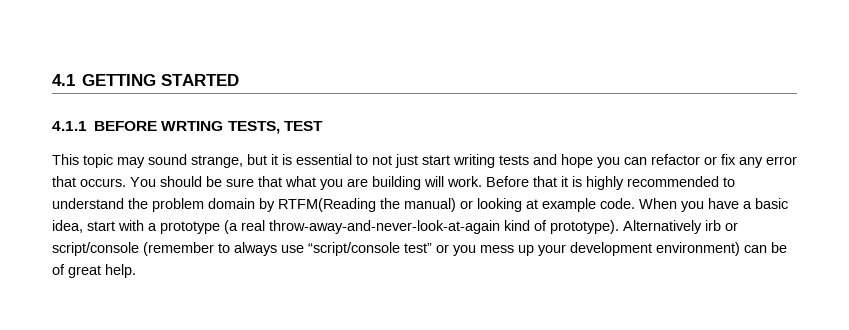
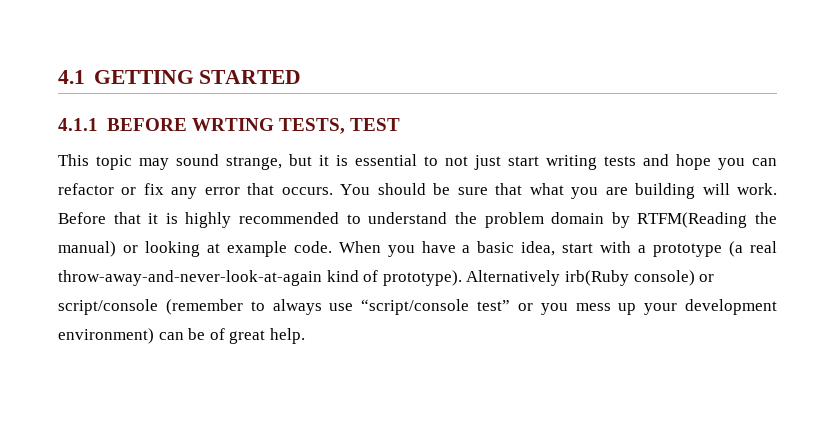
- Alternatively irb or script/console (remember to always use “script/console test” or you mess up your development environment) can be of great help.
+ Alternatively irb(Ruby console) or script/console (remember to always use “script/console test” or you mess up your development environment) can be of great help.

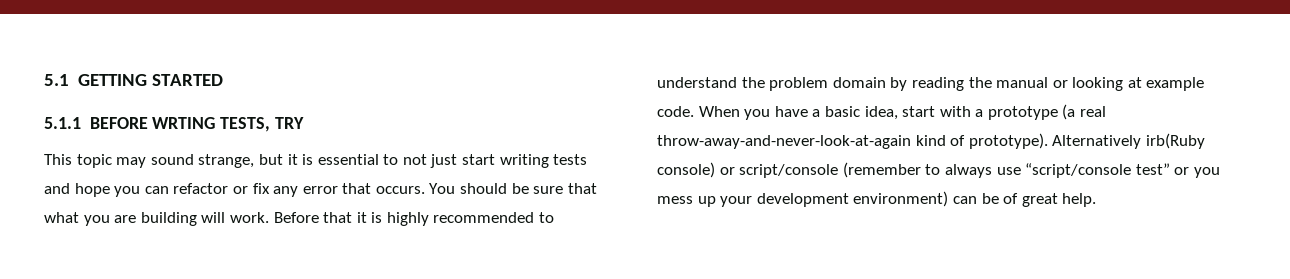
- 4.1 GETTING STARTED
+ 5.1 GETTING STARTED
- 4.1.1 BEFORE WRTING TESTS, TEST
+ 5.1.1 BEFORE WRTING TESTS, TRY
- Before that it is highly recommended to understand the problem domain by RTFM(Reading the manual) or looking at example code.
+ Before that it is highly recommended to understand the problem domain by reading the manual or looking at example code.

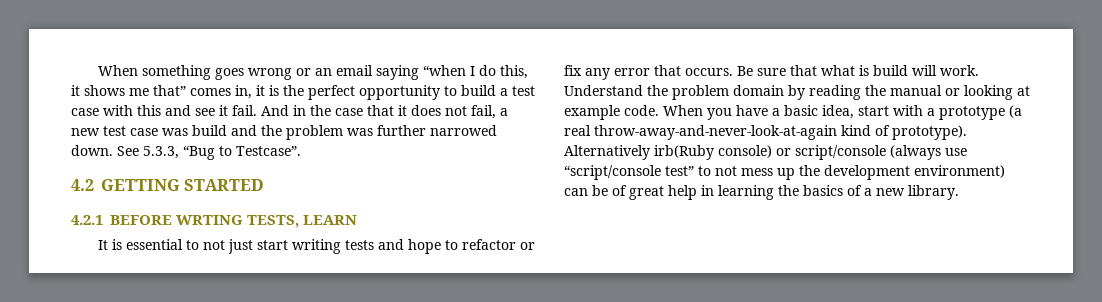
- 5.1 GETTING STARTED
+ When something goes wrong or an email saying “when I do this, it shows me that” comes in, it is the perfect opportunity to build a test case with this and see it fail. And in the case that it does not fail, a new test case was build and the problem was further narrowed down. See 5.3.3, “Bug to Testcase”.
+ 4.2 GETTING STARTED
- 5.1.1 BEFORE WRTING TESTS, TRY
- This topic may sound strange, but it is essential to not just start writing tests and hope you can refactor or fix any error that occurs.
+ 4.2.1 BEFORE WRTING TESTS, LEARN
+ It is essential to not just start writing tests and hope to refactor or fix any error that occurs.
- You should be sure that what you are building will work. Before that it is highly recommended to understand the problem domain by reading the manual or looking at example code.
+ Be sure that what is build will work. Understand the problem domain by reading the manual or looking at example code.
- Alternatively irb(Ruby console) or script/console (remember to always use “script/console test” or you mess up your development environment) can be of great help.
+ Alternatively irb(Ruby console) or script/console (always use “script/console test” to not mess up the development environment) can be of great help in learning the basics of a new library.

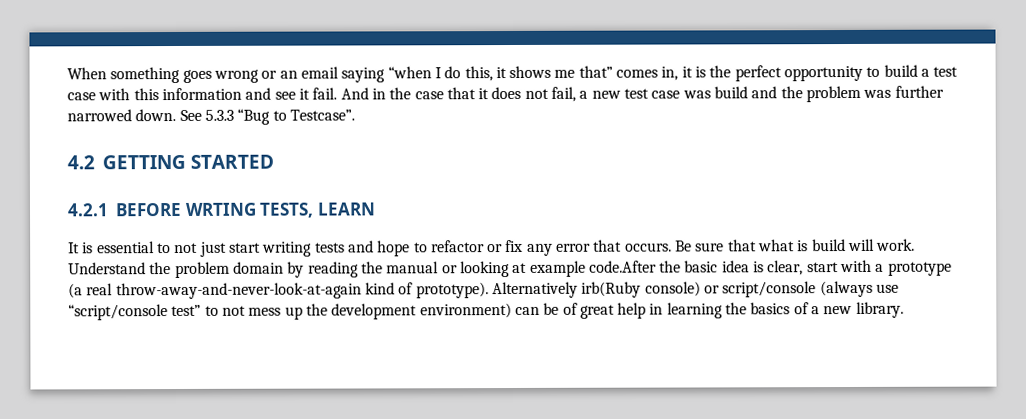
- When something goes wrong or an email saying “when I do this, it shows me that” comes in, it is the perfect opportunity to build a test case with this and see it fail.
+ When something goes wrong or an email saying “when I do this, it shows me that” comes in, it is the perfect opportunity to build a test case with this information and see it fail.
- See 5.3.3, “Bug to Testcase”.
+ See 5.3.3 “Bug to Testcase”.
- Understand the problem domain by reading the manual or looking at example code. When you have a basic idea, start with a prototype (a real throw-away-and-never-look-at-again kind of prototype).
+ Understand the problem domain by reading the manual or looking at example code.After the basic idea is clear, start with a prototype (a real throw-away-and-never-look-at-again kind of prototype).

